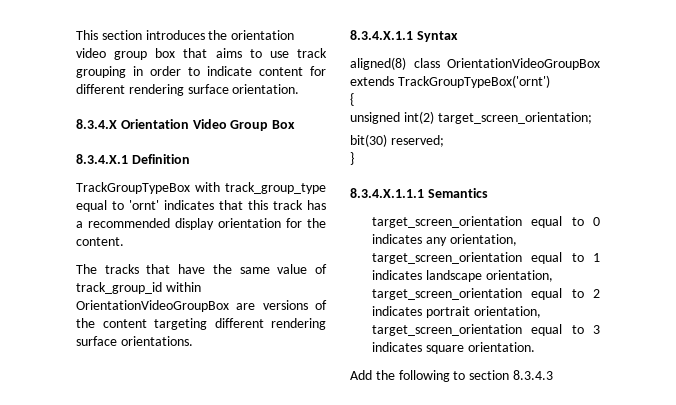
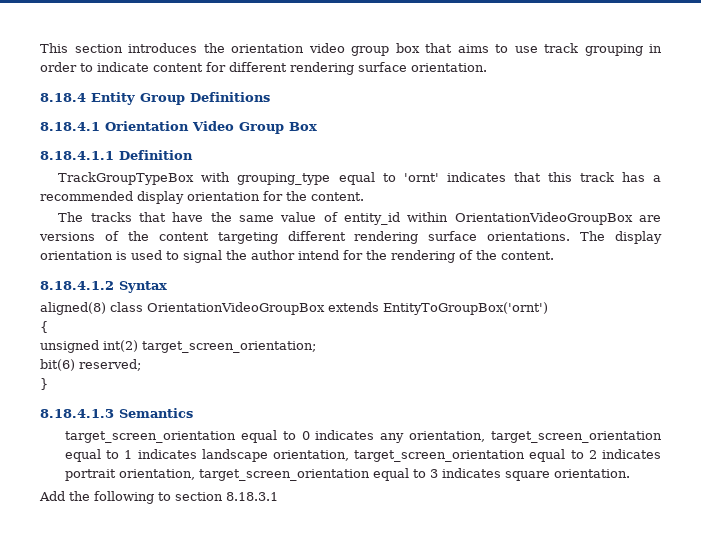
- 8.3.4.X Orientation Video Group Box
+ 8.18.4 Entity Group Definitions
+ 8.18.4.1 Orientation Video Group Box
- 8.3.4.X.1 Definition
+ 8.18.4.1.1 Definition
- TrackGroupTypeBox with track_group_type equal to 'ornt' indicates that this track has a recommended display orientation for the content.
+ TrackGroupTypeBox with grouping_type equal to 'ornt' indicates that this track has a recommended display orientation for the content.
- The tracks that have the same value of track_group_id within OrientationVideoGroupBox are versions of the content targeting different rendering surface orientations.
- 8.3.4.X.1.1 Syntax
+ The tracks that have the same value of entity_id within OrientationVideoGroupBox are versions of the content targeting different rendering surface orientations. The display orientation is used to signal the author intend for the rendering of the content.
+ 8.18.4.1.2 Syntax
- aligned(8) class OrientationVideoGroupBox extends TrackGroupTypeBox('ornt')
+ aligned(8) class OrientationVideoGroupBox extends EntityToGroupBox('ornt')
- bit(30) reserved;
+ bit(6) reserved;
- 8.3.4.X.1.1.1 Semantics
+ 8.18.4.1.3 Semantics
- Add the following to section 8.3.4.3
+ Add the following to section 8.18.3.1

